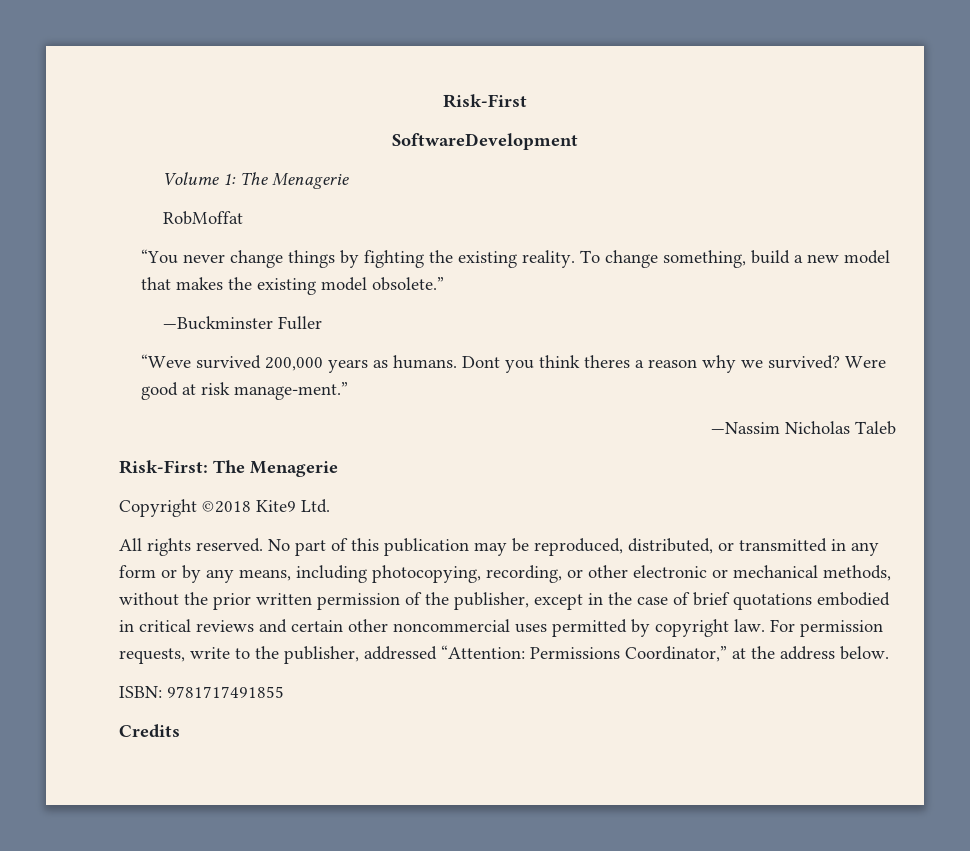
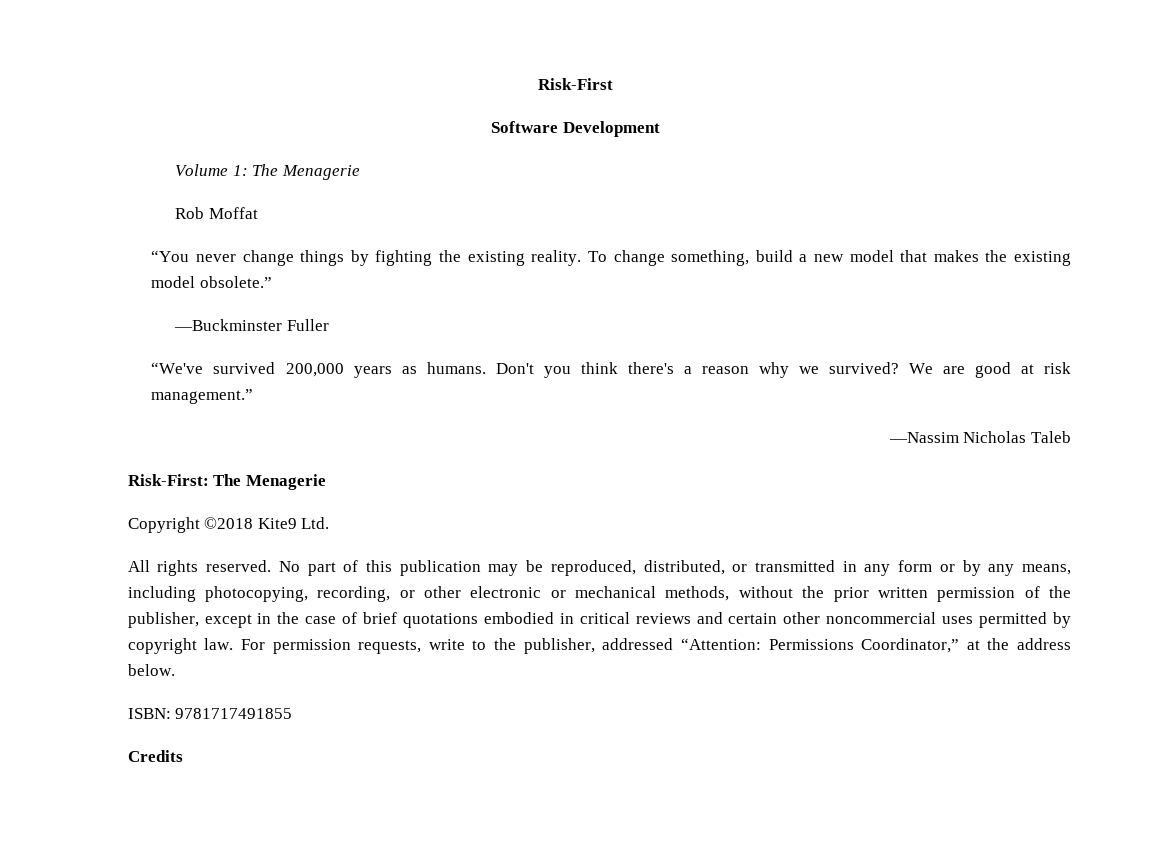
- SoftwareDevelopment
+ Software Development
- RobMoffat
+ Rob Moffat
- “Weve survived 200,000 years as humans.
+ “We've survived 200,000 years as humans.
- Dont you think theres a reason why we survived?
+ Don't you think there's a reason why we survived?
- Were good at risk manage-ment.”
+ We are good at risk management.”

